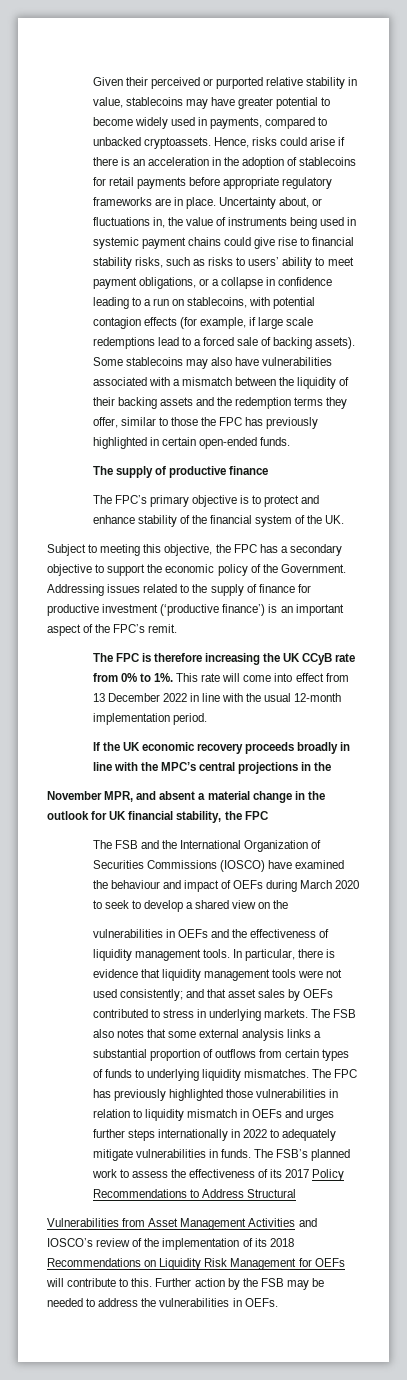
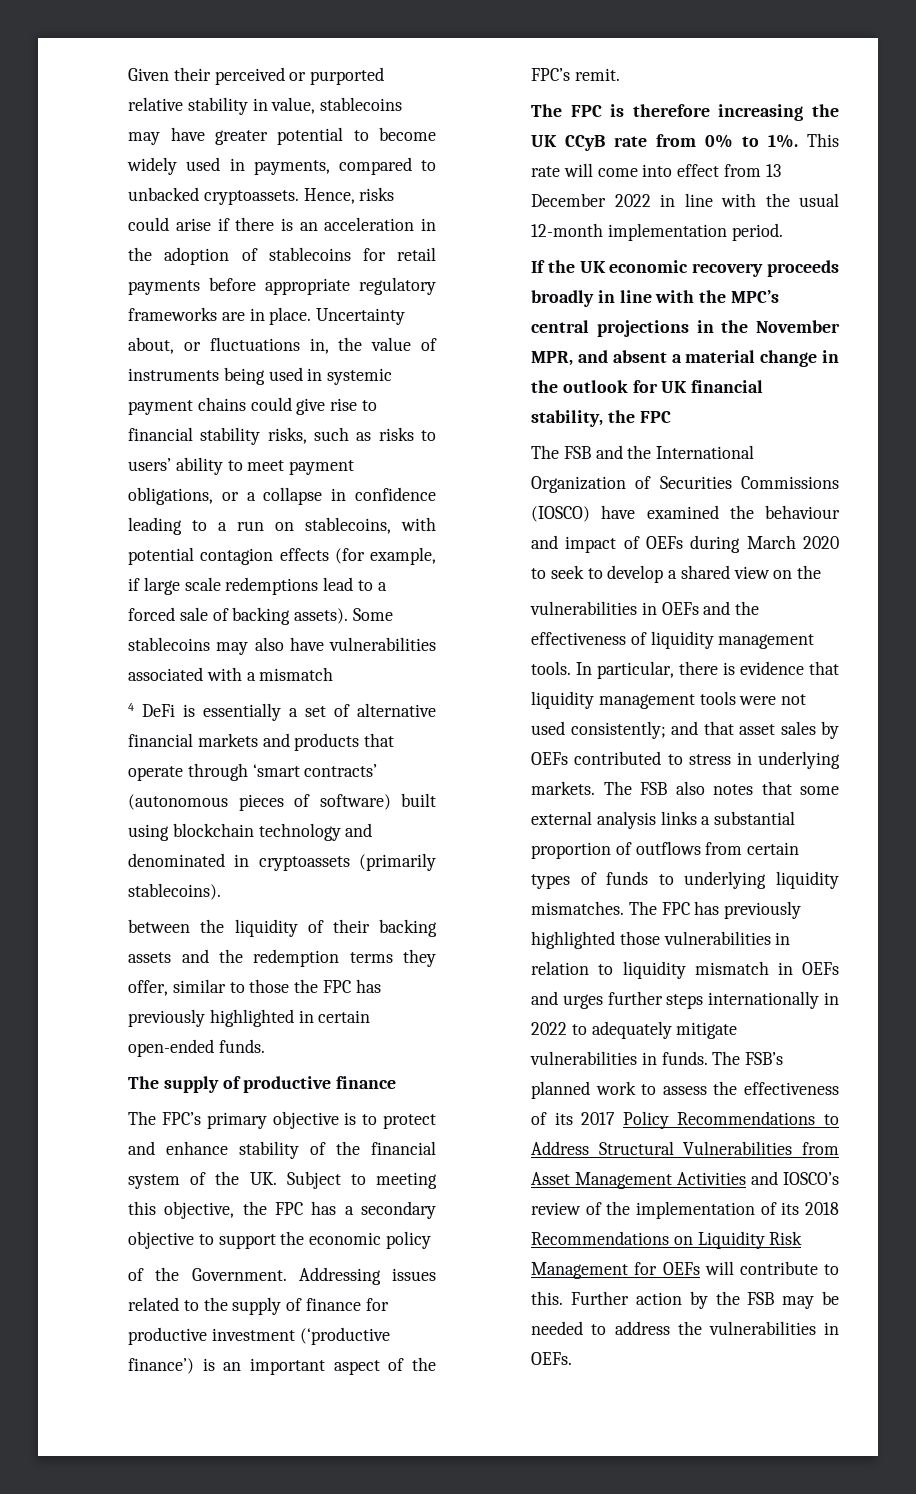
- Some stablecoins may also have vulnerabilities associated with a mismatch between the liquidity of their backing assets and the redemption terms they offer, similar to those the FPC has previously highlighted in certain open-ended funds.
+ Some stablecoins may also have vulnerabilities associated with a mismatch
+ 4 DeFi is essentially a set of alternative financial markets and products that operate through ‘smart contracts’ (autonomous pieces of software) built using blockchain technology and denominated in cryptoassets (primarily stablecoins).
+ between the liquidity of their backing assets and the redemption terms they offer, similar to those the FPC has previously highlighted in certain open-ended funds.
- The FPC’s primary objective is to protect and enhance stability of the financial system of the UK.
- Subject to meeting this objective, the FPC has a secondary objective to support the economic policy of the Government.
+ The FPC’s primary objective is to protect and enhance stability of the financial system of the UK. Subject to meeting this objective, the FPC has a secondary objective to support the economic policy
+ of the Government.
- If the UK economic recovery proceeds broadly in line with the MPC’s central projections in the
- November MPR, and absent a material change in the outlook for UK financial stability, the FPC
+ If the UK economic recovery proceeds broadly in line with the MPC’s central projections in the November MPR, and absent a material change in the outlook for UK financial stability, the FPC
- The FSB’s planned work to assess the effectiveness of its 2017 Policy Recommendations to Address Structural
- Vulnerabilities from Asset Management Activities and IOSCO’s review of the implementation of its 2018 Recommendations on Liquidity Risk Management for OEFs will contribute to this.
+ The FSB’s planned work to assess the effectiveness of its 2017 Policy Recommendations to Address Structural Vulnerabilities from Asset Management Activities and IOSCO’s review of the implementation of its 2018 Recommendations on Liquidity Risk Management for OEFs will contribute to this.

